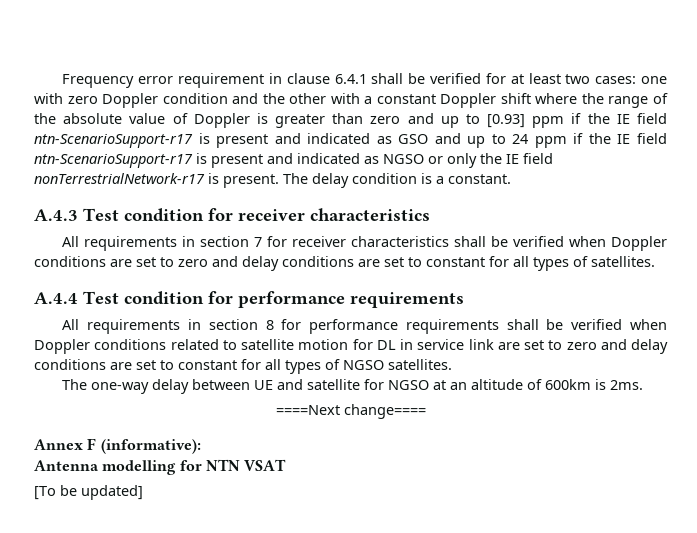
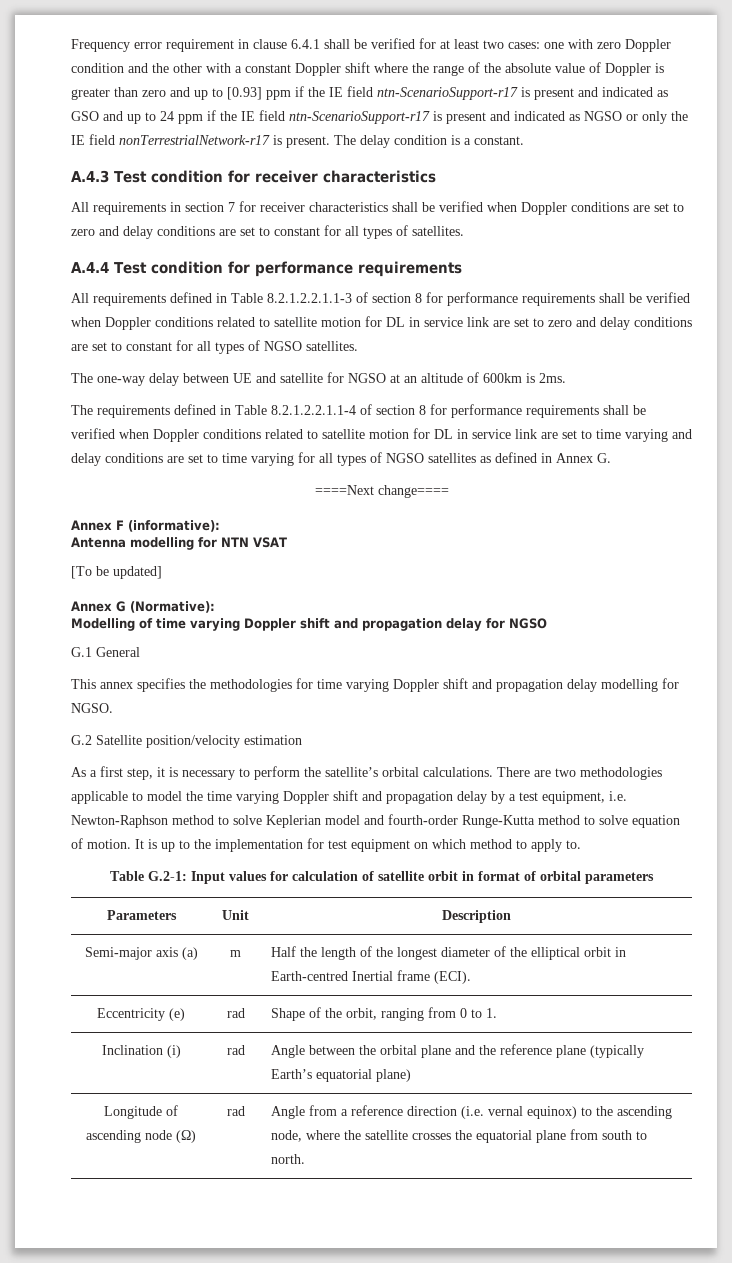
- All requirements in section 8 for performance requirements shall be verified when Doppler conditions related to satellite motion for DL in service link are set to zero and delay conditions are set to constant for all types of NGSO satellites.
+ All requirements defined in Table 8.2.1.2.2.1.1-3 of section 8 for performance requirements shall be verified when Doppler conditions related to satellite motion for DL in service link are set to zero and delay conditions are set to constant for all types of NGSO satellites.
+ The requirements defined in Table 8.2.1.2.2.1.1-4 of section 8 for performance requirements shall be verified when Doppler conditions related to satellite motion for DL in service link are set to time varying and delay conditions are set to time varying for all types of NGSO satellites as defined in Annex G.
+ Annex G (Normative):
+ Modelling of time varying Doppler shift and propagation delay for NGSO
+ G.1 General
+ This annex specifies the methodologies for time varying Doppler shift and propagation delay modelling for NGSO.
+ G.2 Satellite position/velocity estimation
+ As a first step, it is necessary to perform the satellite’s orbital calculations. There are two methodologies applicable to model the time varying Doppler shift and propagation delay by a test equipment, i.e. Newton-Raphson method to solve Keplerian model and fourth-order Runge-Kutta method to solve equation of motion. It is up to the implementation for test equipment on which method to apply to.
+ Table G.2-1: Input values for calculation of satellite orbit in format of orbital parameters
+ Parameters | Unit | Description
+ Semi-major axis (a) | m | Half the length of the longest diameter of the elliptical orbit in Earth-centred Inertial frame (ECI).
+ Eccentricity (e) | rad | Shape of the orbit, ranging from 0 to 1.
+ Inclination (i) | rad | Angle between the orbital plane and the reference plane (typically Earth’s equatorial plane)
+ Longitude of ascending node (Ω) | rad | Angle from a reference direction (i.e. vernal equinox) to the ascending node, where the satellite crosses the equatorial plane from south to north.

